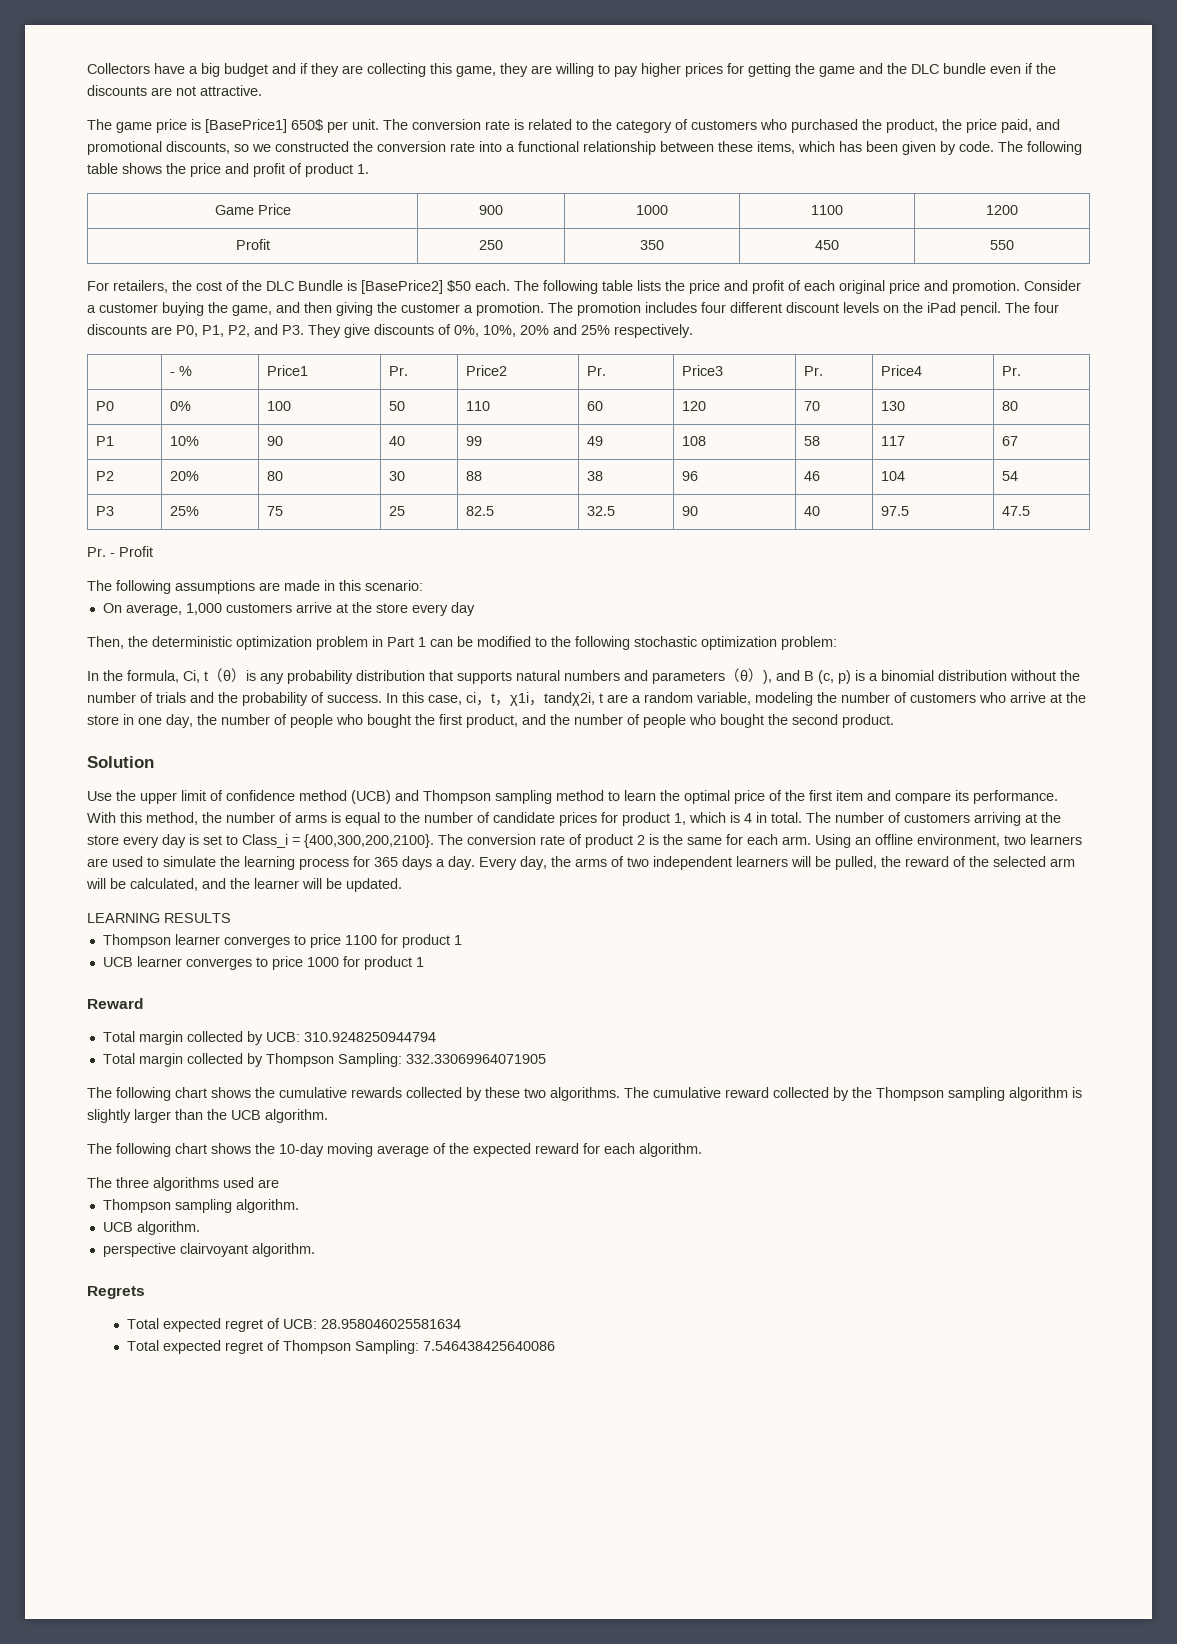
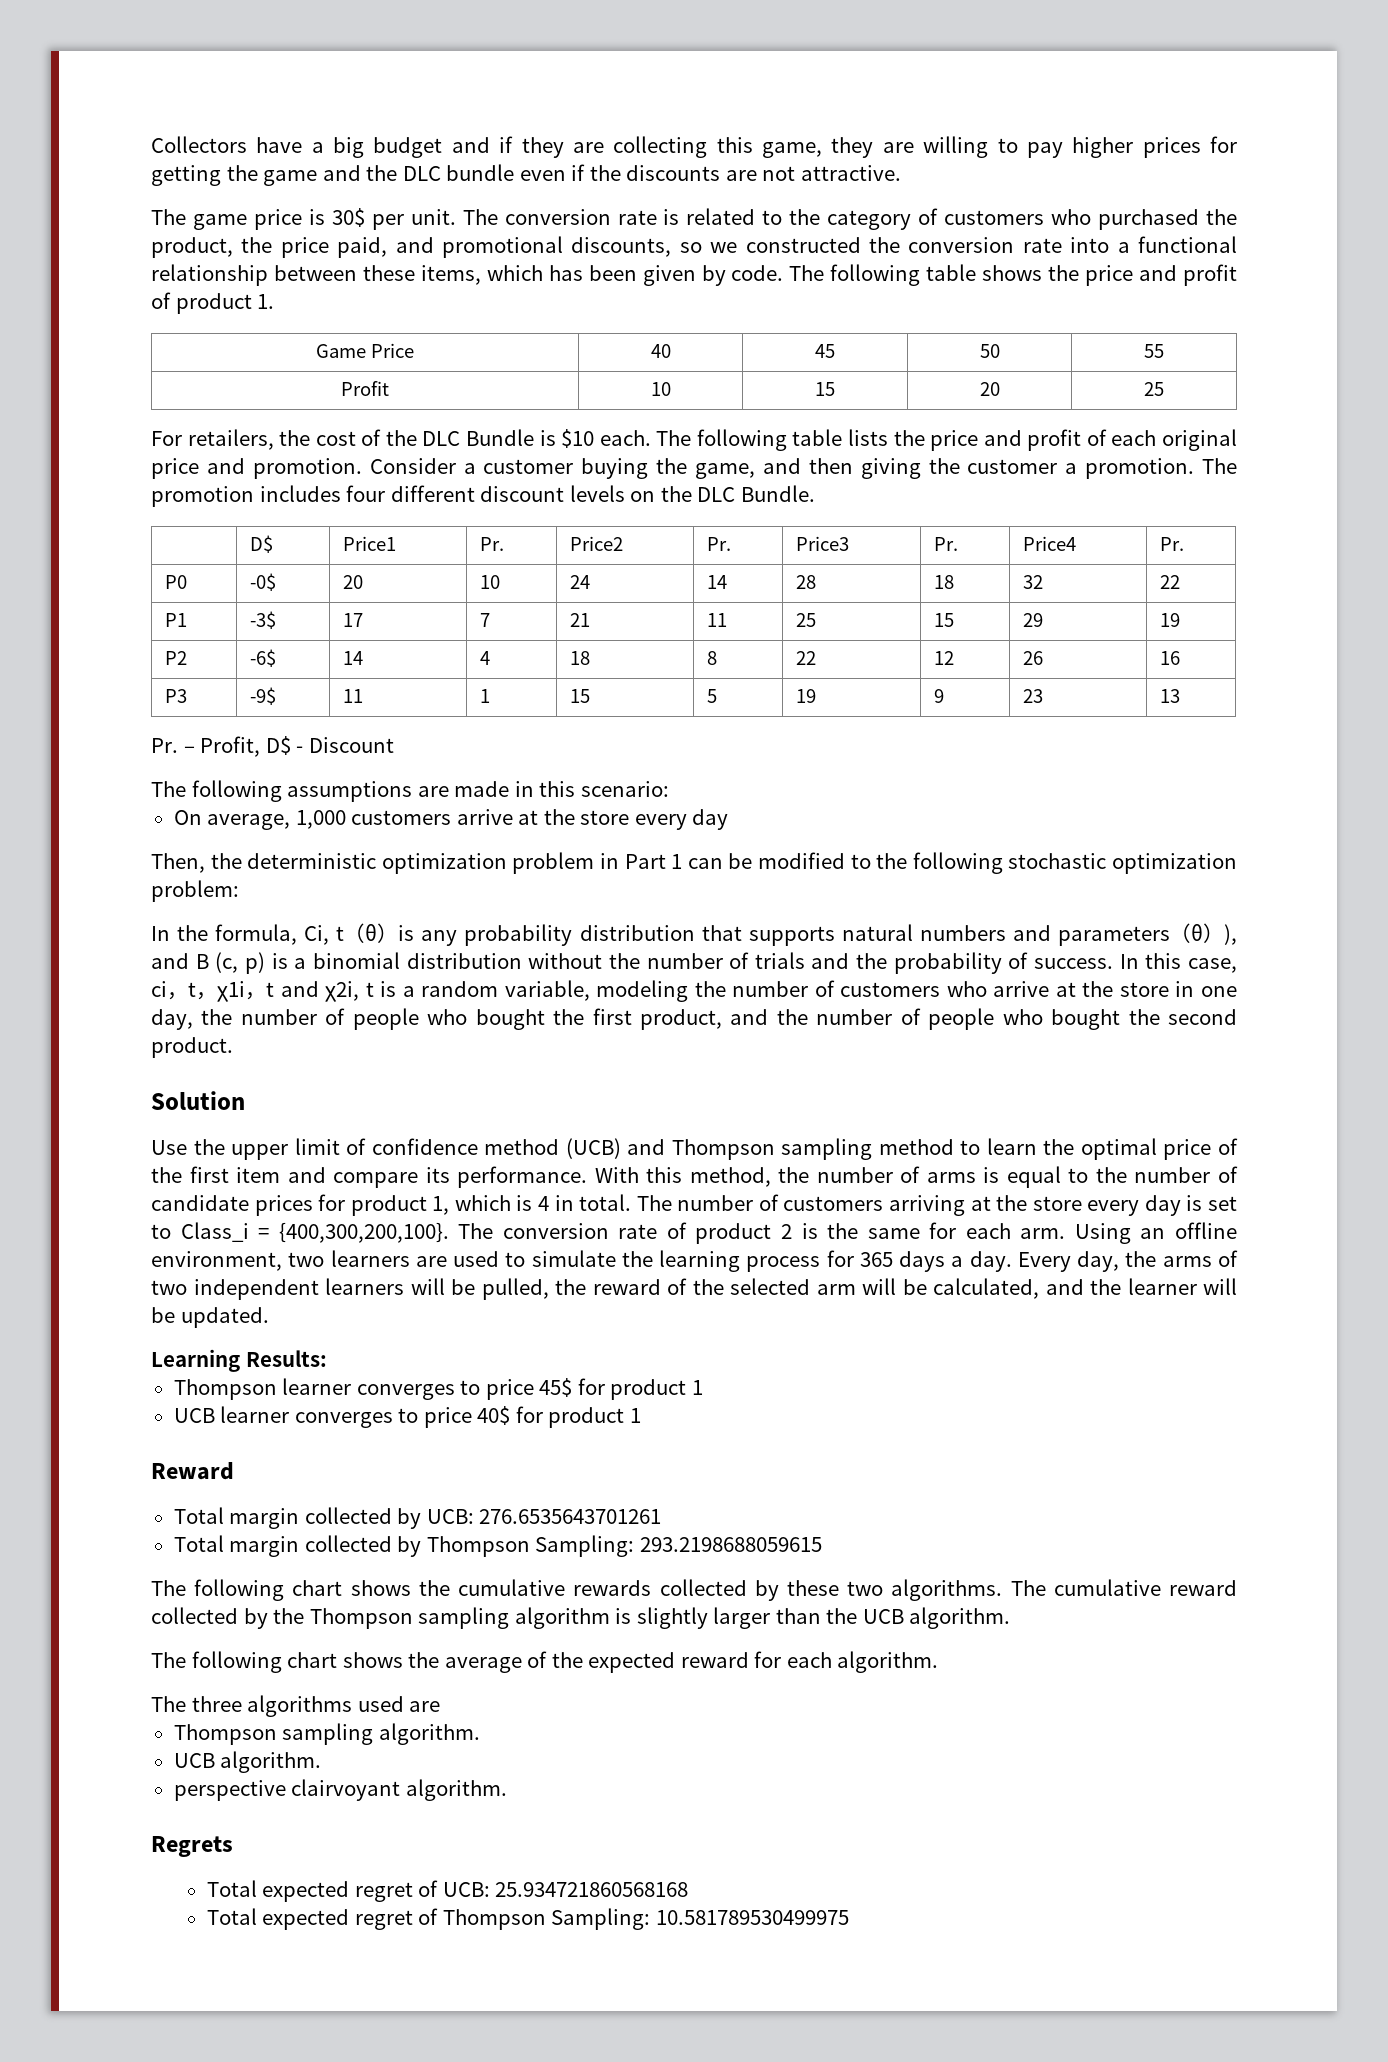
- The game price is [BasePrice1] 650$ per unit.
+ The game price is 30$ per unit.
- Game Price | 900 | 1000 | 1100 | 1200
- Profit | 250 | 350 | 450 | 550
+ Game Price | 40 | 45 | 50 | 55
+ Profit | 10 | 15 | 20 | 25
- For retailers, the cost of the DLC Bundle is [BasePrice2] $50 each.
+ For retailers, the cost of the DLC Bundle is $10 each.
- The promotion includes four different discount levels on the iPad pencil. The four discounts are P0, P1, P2, and P3. They give discounts of 0%, 10%, 20% and 25% respectively.
- | - % | Price1 | Pr. | Price2 | Pr. | Price3 | Pr. | Price4 | Pr.
+ The promotion includes four different discount levels on the DLC Bundle.
+ | D$ | Price1 | Pr. | Price2 | Pr. | Price3 | Pr. | Price4 | Pr.
- P0 | 0% | 100 | 50 | 110 | 60 | 120 | 70 | 130 | 80
- P1 | 10% | 90 | 40 | 99 | 49 | 108 | 58 | 117 | 67
- P2 | 20% | 80 | 30 | 88 | 38 | 96 | 46 | 104 | 54
- P3 | 25% | 75 | 25 | 82.5 | 32.5 | 90 | 40 | 97.5 | 47.5
- Pr. - Profit
+ P0 | -0$ | 20 | 10 | 24 | 14 | 28 | 18 | 32 | 22
+ P1 | -3$ | 17 | 7 | 21 | 11 | 25 | 15 | 29 | 19
+ P2 | -6$ | 14 | 4 | 18 | 8 | 22 | 12 | 26 | 16
+ P3 | -9$ | 11 | 1 | 15 | 5 | 19 | 9 | 23 | 13
+ Pr. – Profit, D$ - Discount
- In this case, ci，t，χ1i，tandχ2i, t are a random variable, modeling the number of customers who arrive at the store in one day, the number of people who bought the first product, and the number of people who bought the second product.
+ In this case, ci，t，χ1i，t and χ2i, t is a random variable, modeling the number of customers who arrive at the store in one day, the number of people who bought the first product, and the number of people who bought the second product.
- The number of customers arriving at the store every day is set to Class_i = {400,300,200,2100}.
+ The number of customers arriving at the store every day is set to Class_i = {400,300,200,100}.
- LEARNING RESULTS
+ Learning Results:
- Thompson learner converges to price 1100 for product 1
+ Thompson learner converges to price 45$ for product 1
- UCB learner converges to price 1000 for product 1
+ UCB learner converges to price 40$ for product 1
- Total margin collected by UCB: 310.9248250944794
+ Total margin collected by UCB: 276.6535643701261
- Total margin collected by Thompson Sampling: 332.33069964071905
+ Total margin collected by Thompson Sampling: 293.2198688059615
- The following chart shows the 10-day moving average of the expected reward for each algorithm.
+ The following chart shows the average of the expected reward for each algorithm.
- Total expected regret of UCB: 28.958046025581634
+ Total expected regret of UCB: 25.934721860568168
- Total expected regret of Thompson Sampling: 7.546438425640086
+ Total expected regret of Thompson Sampling: 10.581789530499975

